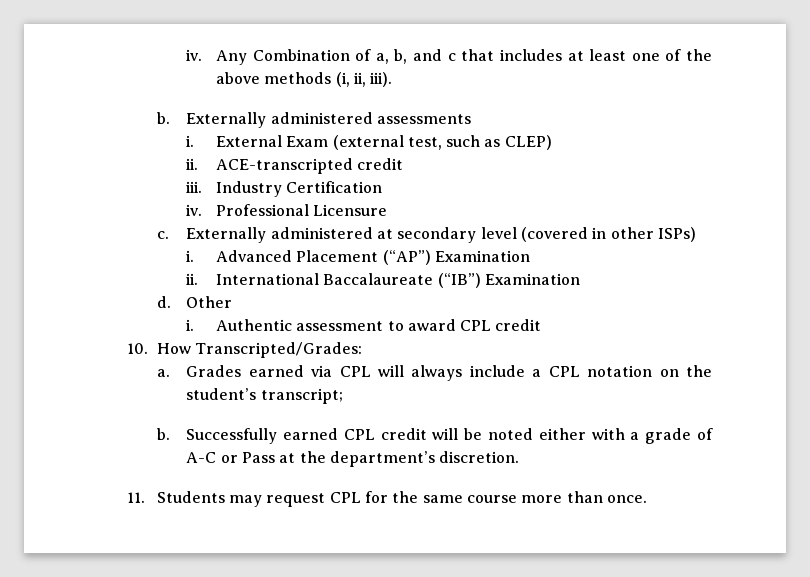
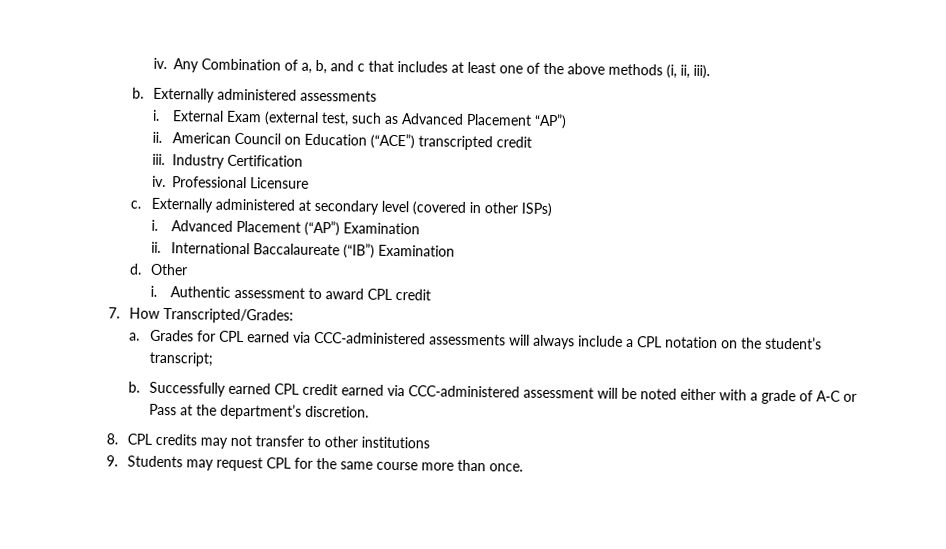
- External Exam (external test, such as CLEP)
- ii. ACE-transcripted credit
+ External Exam (external test, such as Advanced Placement “AP”)
+ ii. American Council on Education (“ACE”) transcripted credit
- 10. How Transcripted/Grades:
+ 7. How Transcripted/Grades:
- Grades earned via CPL will always include a CPL notation on the student’s transcript;
+ Grades for CPL earned via CCC-administered assessments will always include a CPL notation on the student’s transcript;
- Successfully earned CPL credit will be noted either with a grade of A-C or Pass at the department’s discretion.
+ Successfully earned CPL credit earned via CCC-administered assessment will be noted either with a grade of A-C or Pass at the department’s discretion.
- 11. Students may request CPL for the same course more than once.
+ 8. CPL credits may not transfer to other institutions
+ 9. Students may request CPL for the same course more than once.

